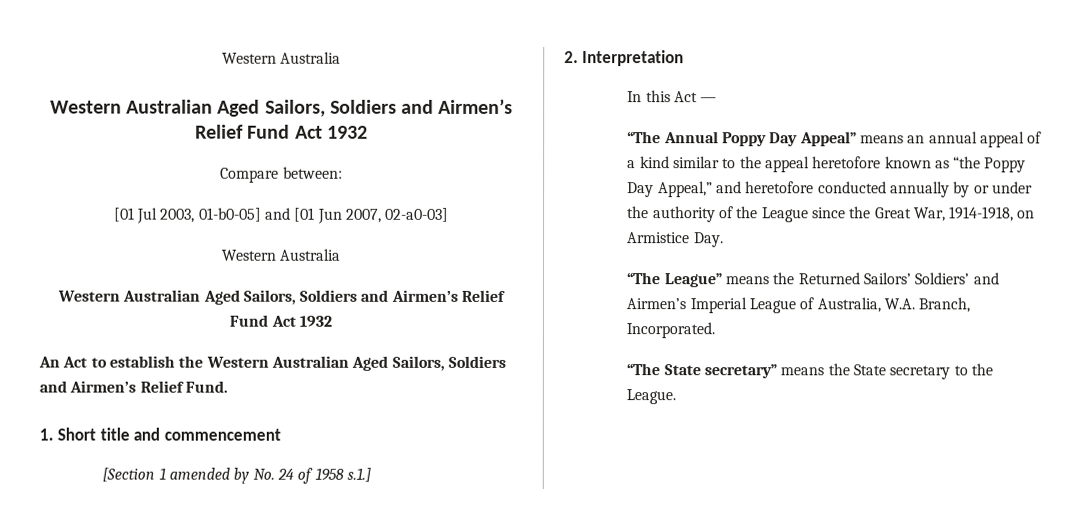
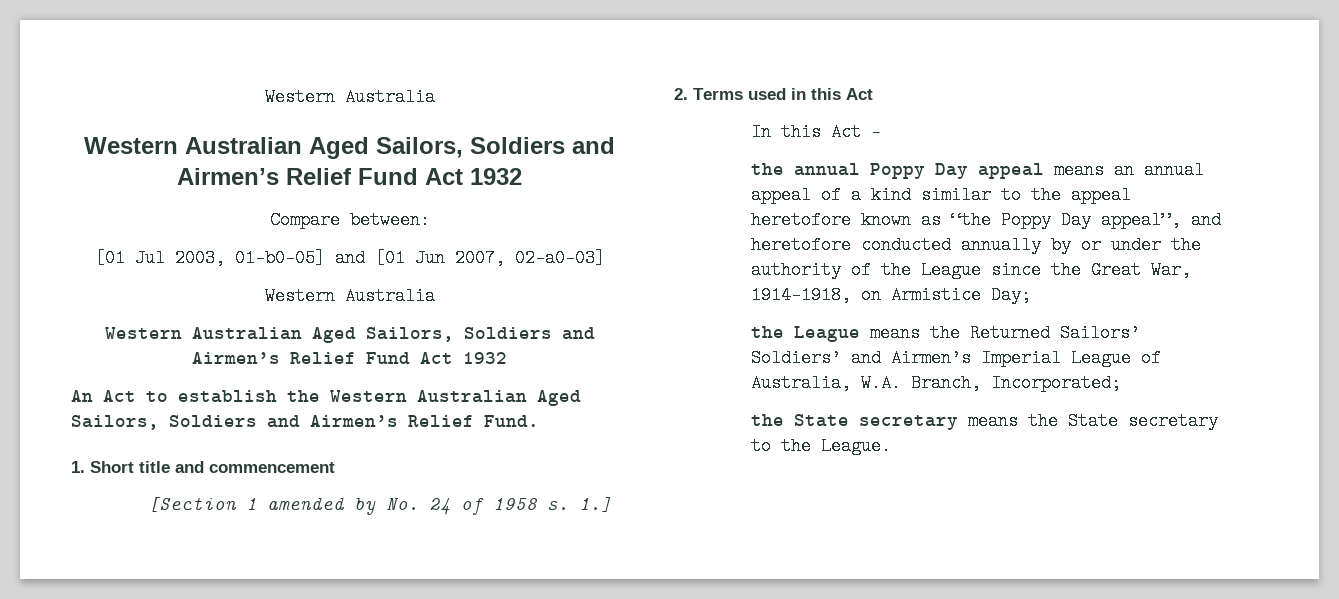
- [Section 1 amended by No. 24 of 1958 s.1.]
+ [Section 1 amended by No. 24 of 1958 s. 1.]
- 2. Interpretation
+ 2. Terms used in this Act
- “The Annual Poppy Day Appeal” means an annual appeal of a kind similar to the appeal heretofore known as “the Poppy Day Appeal,” and heretofore conducted annually by or under the authority of the League since the Great War, 1914-1918, on Armistice Day.
- “The League” means the Returned Sailors’ Soldiers’ and Airmen’s Imperial League of Australia, W.A. Branch, Incorporated.
- “The State secretary” means the State secretary to the League.
+ the annual Poppy Day appeal means an annual appeal of a kind similar to the appeal heretofore known as “the Poppy Day appeal”, and heretofore conducted annually by or under the authority of the League since the Great War, 1914-1918, on Armistice Day;
+ the League means the Returned Sailors’ Soldiers’ and Airmen’s Imperial League of Australia, W.A. Branch, Incorporated;
+ the State secretary means the State secretary to the League.

